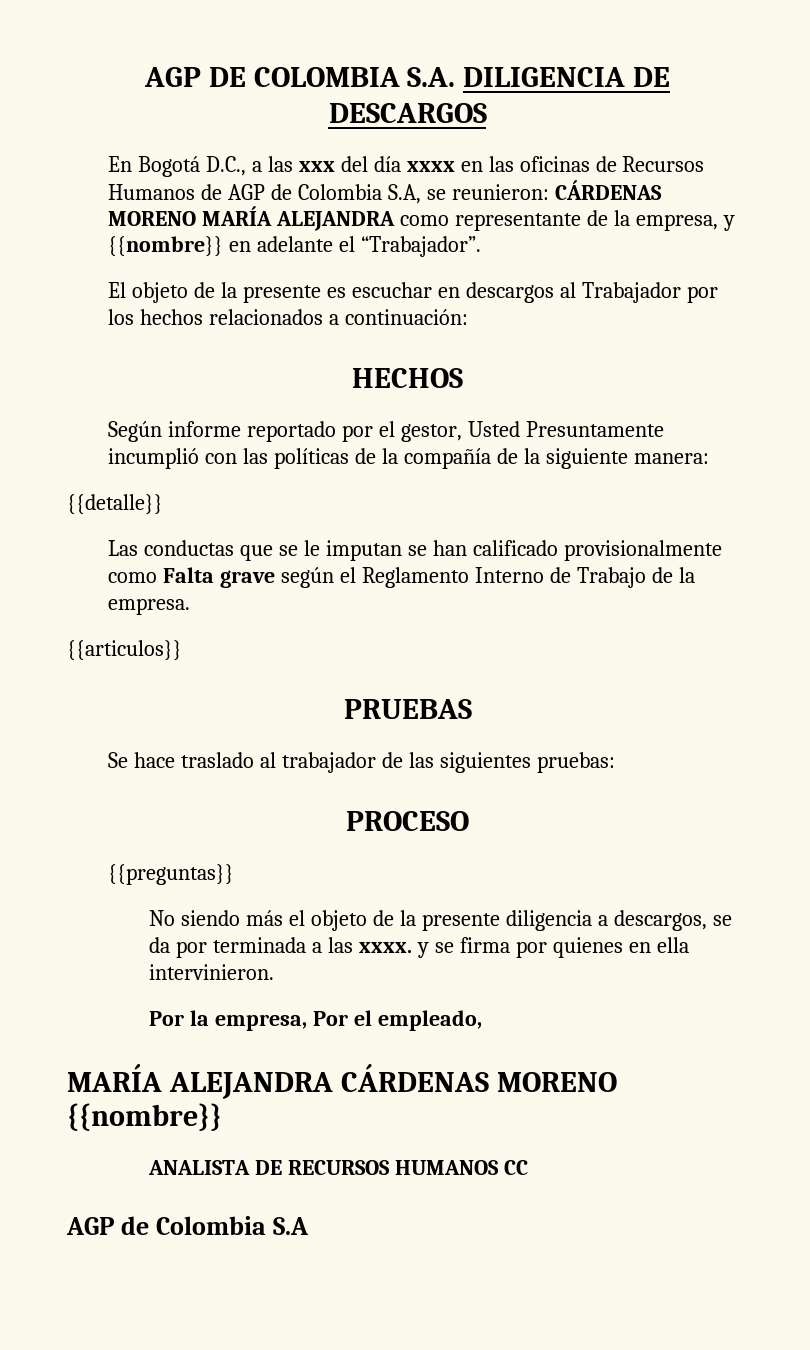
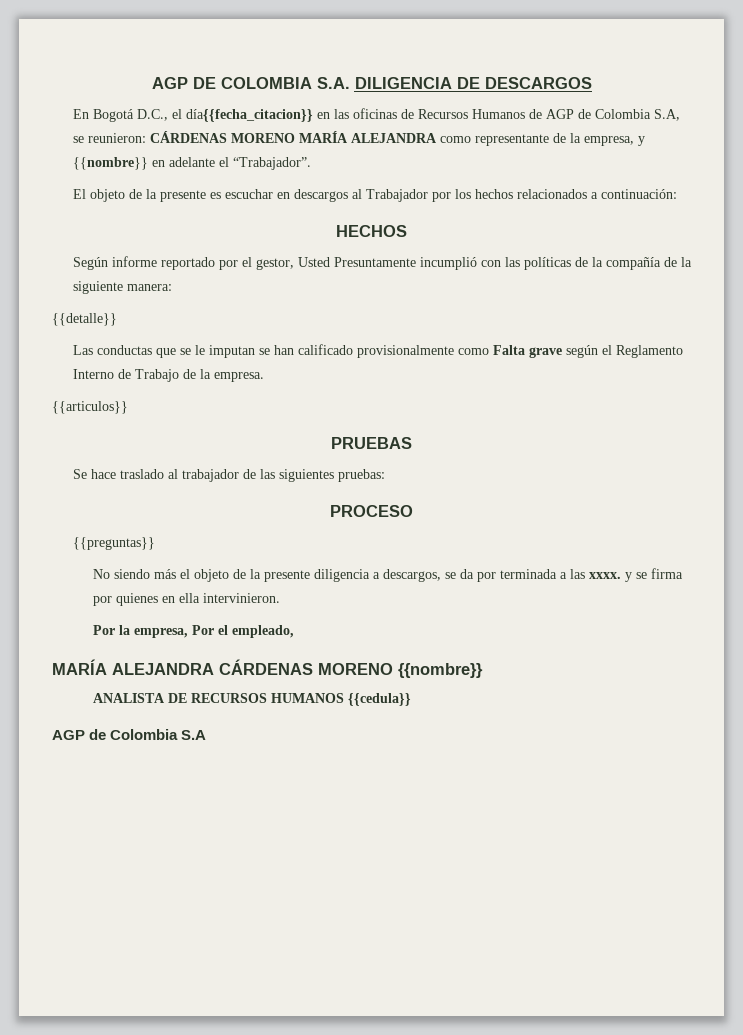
- En Bogotá D.C., a las xxx del día xxxx en las oficinas de Recursos Humanos de AGP de Colombia S.A, se reunieron: CÁRDENAS MORENO MARÍA ALEJANDRA como representante de la empresa, y {{nombre}} en adelante el “Trabajador”.
+ En Bogotá D.C., el día{{fecha_citacion}} en las oficinas de Recursos Humanos de AGP de Colombia S.A, se reunieron: CÁRDENAS MORENO MARÍA ALEJANDRA como representante de la empresa, y {{nombre}} en adelante el “Trabajador”.
- ANALISTA DE RECURSOS HUMANOS CC
+ ANALISTA DE RECURSOS HUMANOS {{cedula}}

